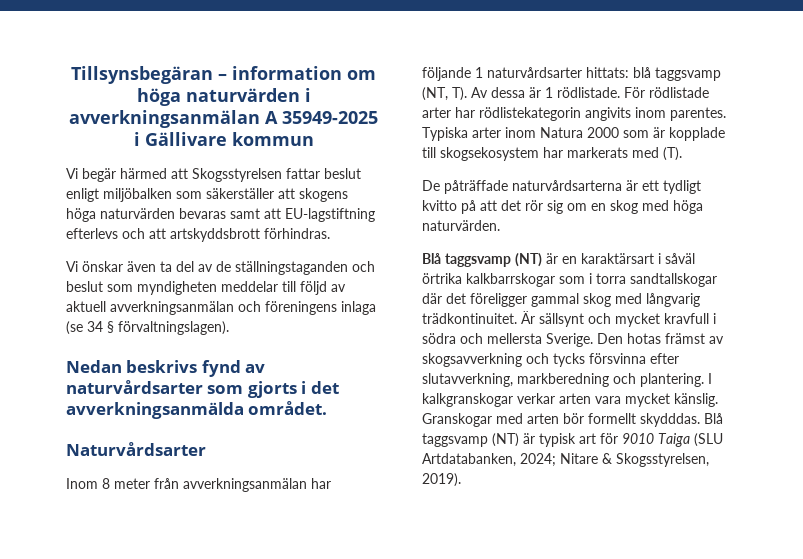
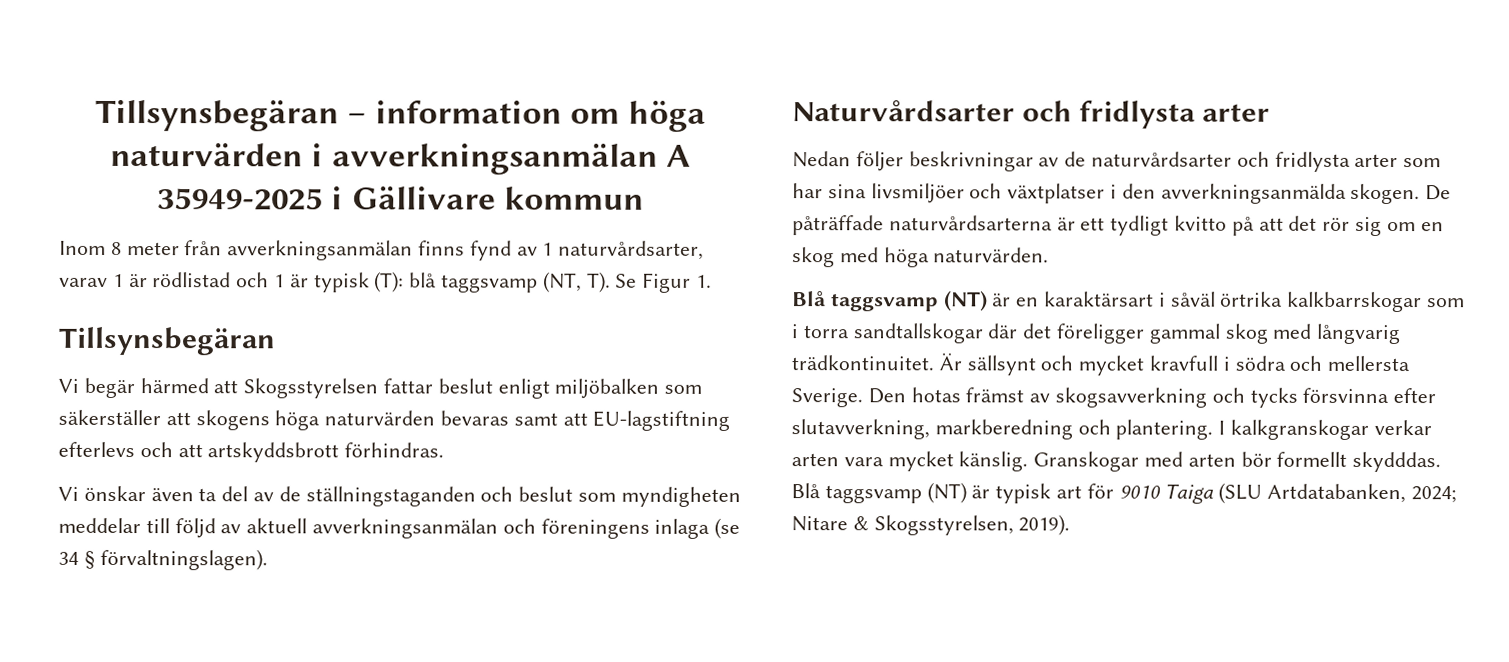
+ Inom 8 meter från avverkningsanmälan finns fynd av 1 naturvårdsarter, varav 1 är rödlistad och 1 är typisk (T): blå taggsvamp (NT, T). Se Figur 1.
+ Tillsynsbegäran
- Nedan beskrivs fynd av naturvårdsarter som gjorts i det avverkningsanmälda området.
- Naturvårdsarter
- Inom 8 meter från avverkningsanmälan har följande 1 naturvårdsarter hittats: blå taggsvamp (NT, T). Av dessa är 1 rödlistade. För rödlistade arter har rödlistekategorin angivits inom parentes. Typiska arter inom Natura 2000 som är kopplade till skogsekosystem har markerats med (T).
- De påträffade naturvårdsarterna är ett tydligt kvitto på att det rör sig om en skog med höga naturvärden.
+ Naturvårdsarter och fridlysta arter
+ Nedan följer beskrivningar av de naturvårdsarter och fridlysta arter som har sina livsmiljöer och växtplatser i den avverkningsanmälda skogen. De påträffade naturvårdsarterna är ett tydligt kvitto på att det rör sig om en skog med höga naturvärden.

